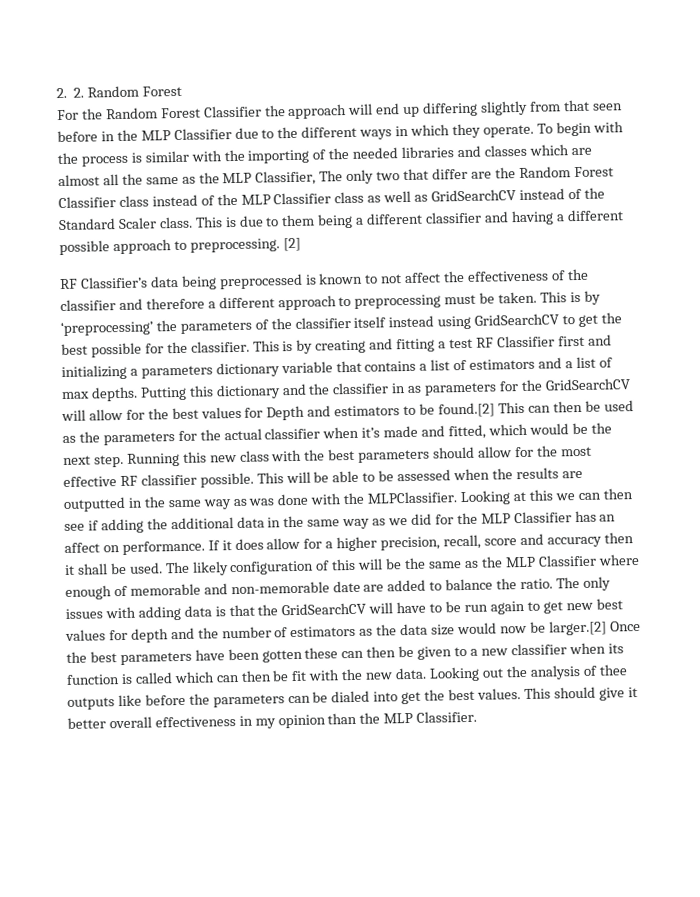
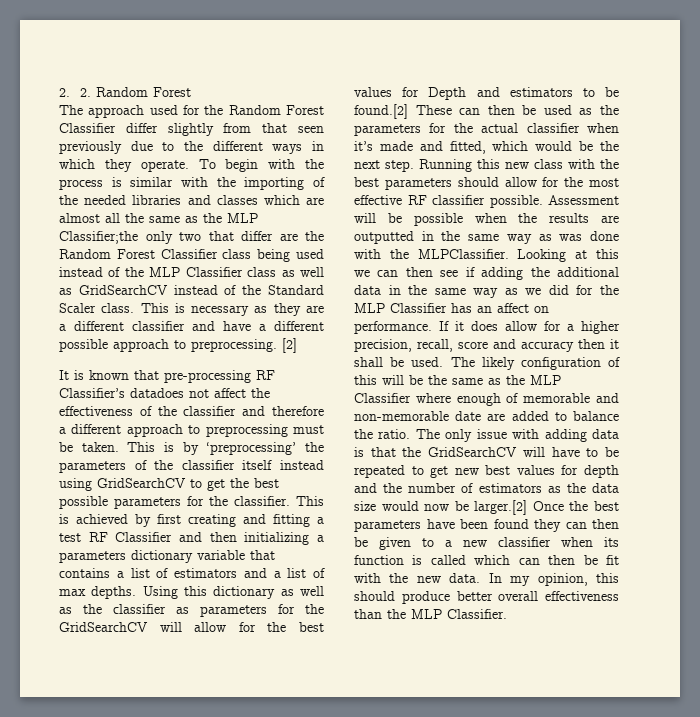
- For the Random Forest Classifier the approach will end up differing slightly from that seen before in the MLP Classifier due to the different ways in which they operate.
+ The approach used for the Random Forest Classifier differ slightly from that seen previously due to the different ways in which they operate.
- To begin with the process is similar with the importing of the needed libraries and classes which are almost all the same as the MLP Classifier, The only two that differ are the Random Forest Classifier class instead of the MLP Classifier class as well as GridSearchCV instead of the Standard Scaler class.
+ To begin with the process is similar with the importing of the needed libraries and classes which are almost all the same as the MLP Classifier;the only two that differ are the Random Forest Classifier class being used instead of the MLP Classifier class as well as GridSearchCV instead of the Standard Scaler class.
- This is due to them being a different classifier and having a different possible approach to preprocessing.
+ This is necessary as they are a different classifier and have a different possible approach to preprocessing.
- RF Classifier’s data being preprocessed is known to not affect the effectiveness of the classifier and therefore a different approach to preprocessing must be taken.
+ It is known that pre-processing RF Classifier’s datadoes not affect the effectiveness of the classifier and therefore a different approach to preprocessing must be taken.
- This is by ‘preprocessing’ the parameters of the classifier itself instead using GridSearchCV to get the best possible for the classifier.
+ This is by ‘preprocessing’ the parameters of the classifier itself instead using GridSearchCV to get the best possible parameters for the classifier.
- This is by creating and fitting a test RF Classifier first and initializing a parameters dictionary variable that contains a list of estimators and a list of max depths.
+ This is achieved by first creating and fitting a test RF Classifier and then initializing a parameters dictionary variable that contains a list of estimators and a list of max depths.
- Putting this dictionary and the classifier in as parameters for the GridSearchCV will allow for the best values for Depth and estimators to be found.[2] This can then be used as the parameters for the actual classifier when it’s made and fitted, which would be the next step.
+ Using this dictionary as well as the classifier as parameters for the GridSearchCV will allow for the best values for Depth and estimators to be found.[2] These can then be used as the parameters for the actual classifier when it’s made and fitted, which would be the next step.
- This will be able to be assessed when the results are outputted in the same way as was done with the MLPClassifier.
+ Assessment will be possible when the results are outputted in the same way as was done with the MLPClassifier.
- The only issues with adding data is that the GridSearchCV will have to be run again to get new best values for depth and the number of estimators as the data size would now be larger.[2] Once the best parameters have been gotten these can then be given to a new classifier when its function is called which can then be fit with the new data.
+ The only issue with adding data is that the GridSearchCV will have to be repeated to get new best values for depth and the number of estimators as the data size would now be larger.[2] Once the best parameters have been found they can then be given to a new classifier when its function is called which can then be fit with the new data.
- Looking out the analysis of thee outputs like before the parameters can be dialed into get the best values. This should give it better overall effectiveness in my opinion than the MLP Classifier.
+ In my opinion, this should produce better overall effectiveness than the MLP Classifier.

